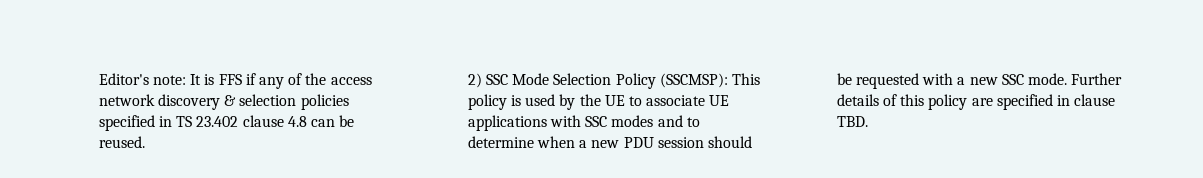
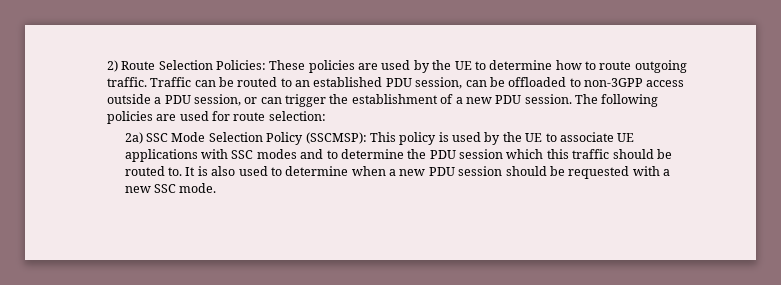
- Editor's note: It is FFS if any of the access network discovery & selection policies specified in TS 23.402 clause 4.8 can be reused.
- 2) SSC Mode Selection Policy (SSCMSP): This policy is used by the UE to associate UE applications with SSC modes and to determine when a new PDU session should be requested with a new SSC mode. Further details of this policy are specified in clause TBD.
+ 2) Route Selection Policies: These policies are used by the UE to determine how to route outgoing traffic. Traffic can be routed to an established PDU session, can be offloaded to non-3GPP access outside a PDU session, or can trigger the establishment of a new PDU session. The following policies are used for route selection:
+ 2a) SSC Mode Selection Policy (SSCMSP): This policy is used by the UE to associate UE applications with SSC modes and to determine the PDU session which this traffic should be routed to. It is also used to determine when a new PDU session should be requested with a new SSC mode.

